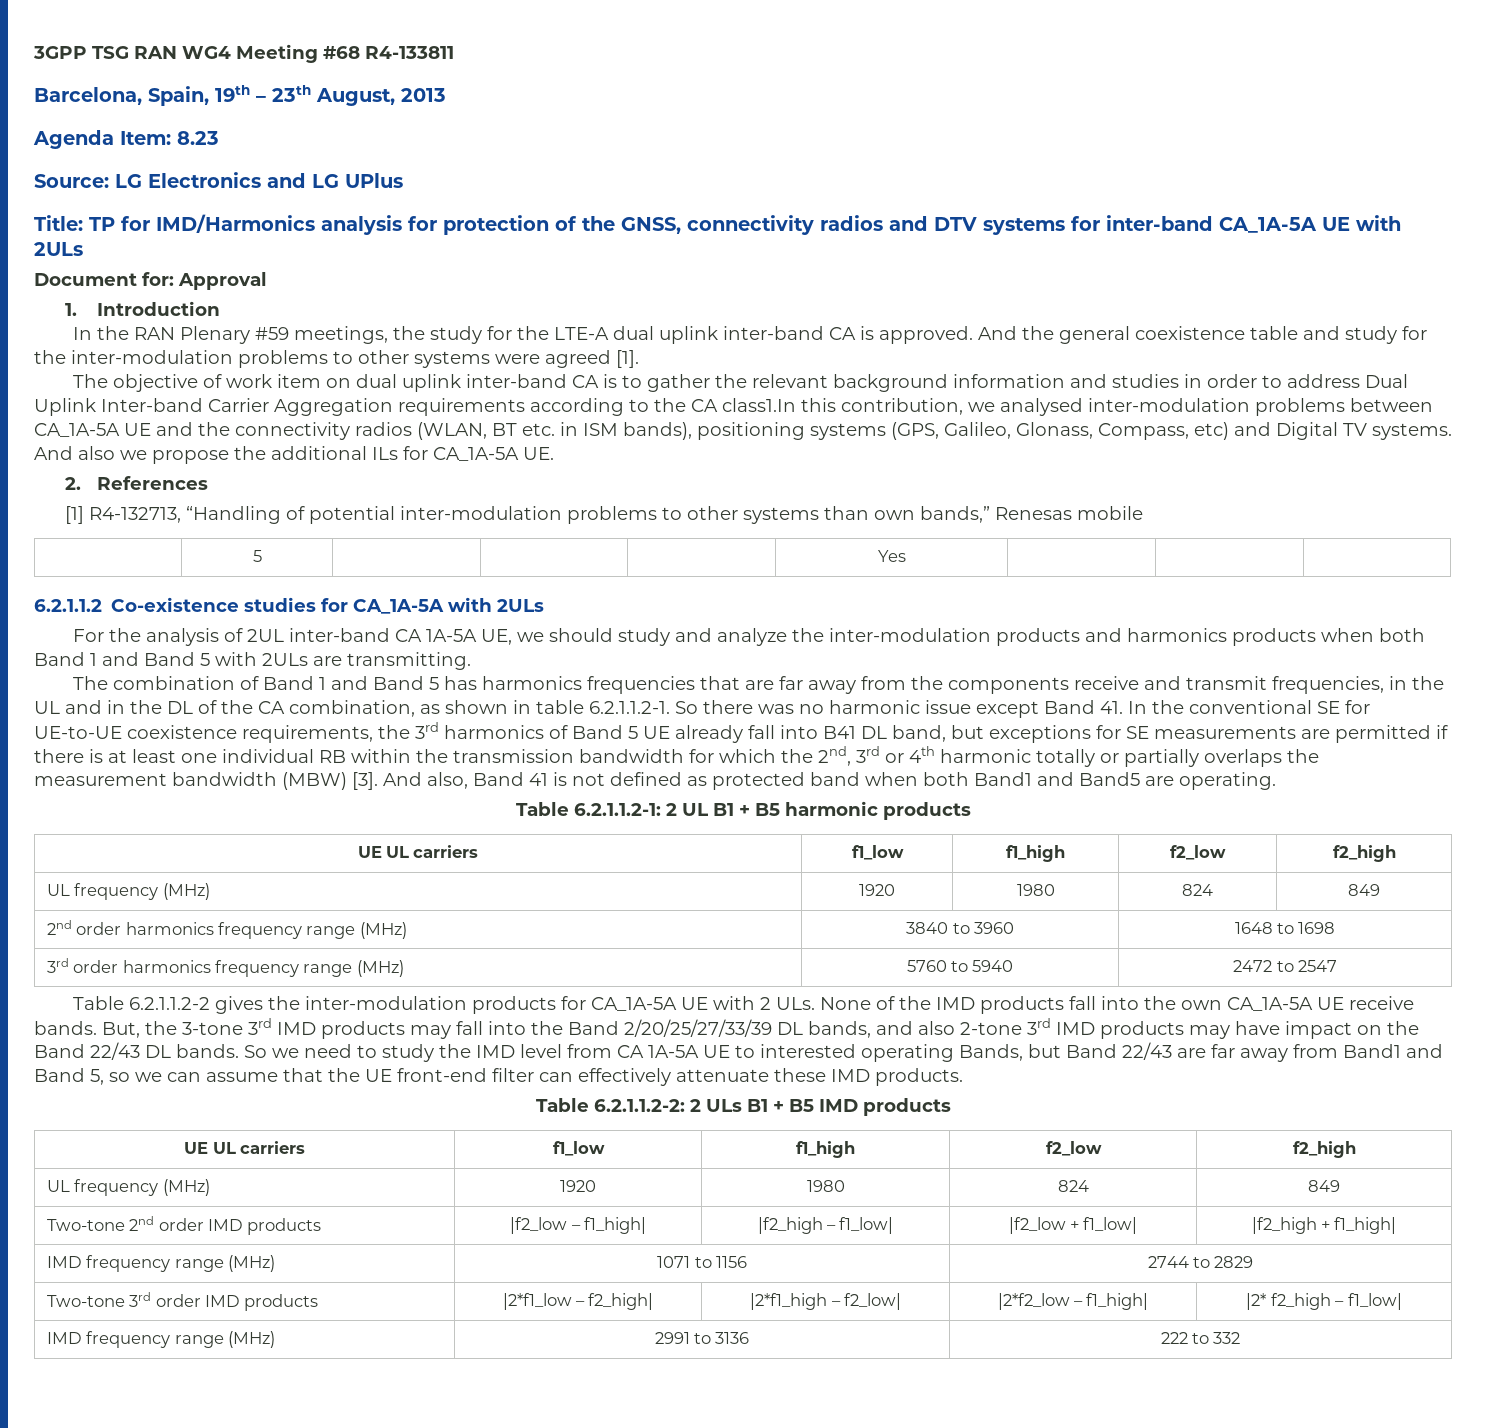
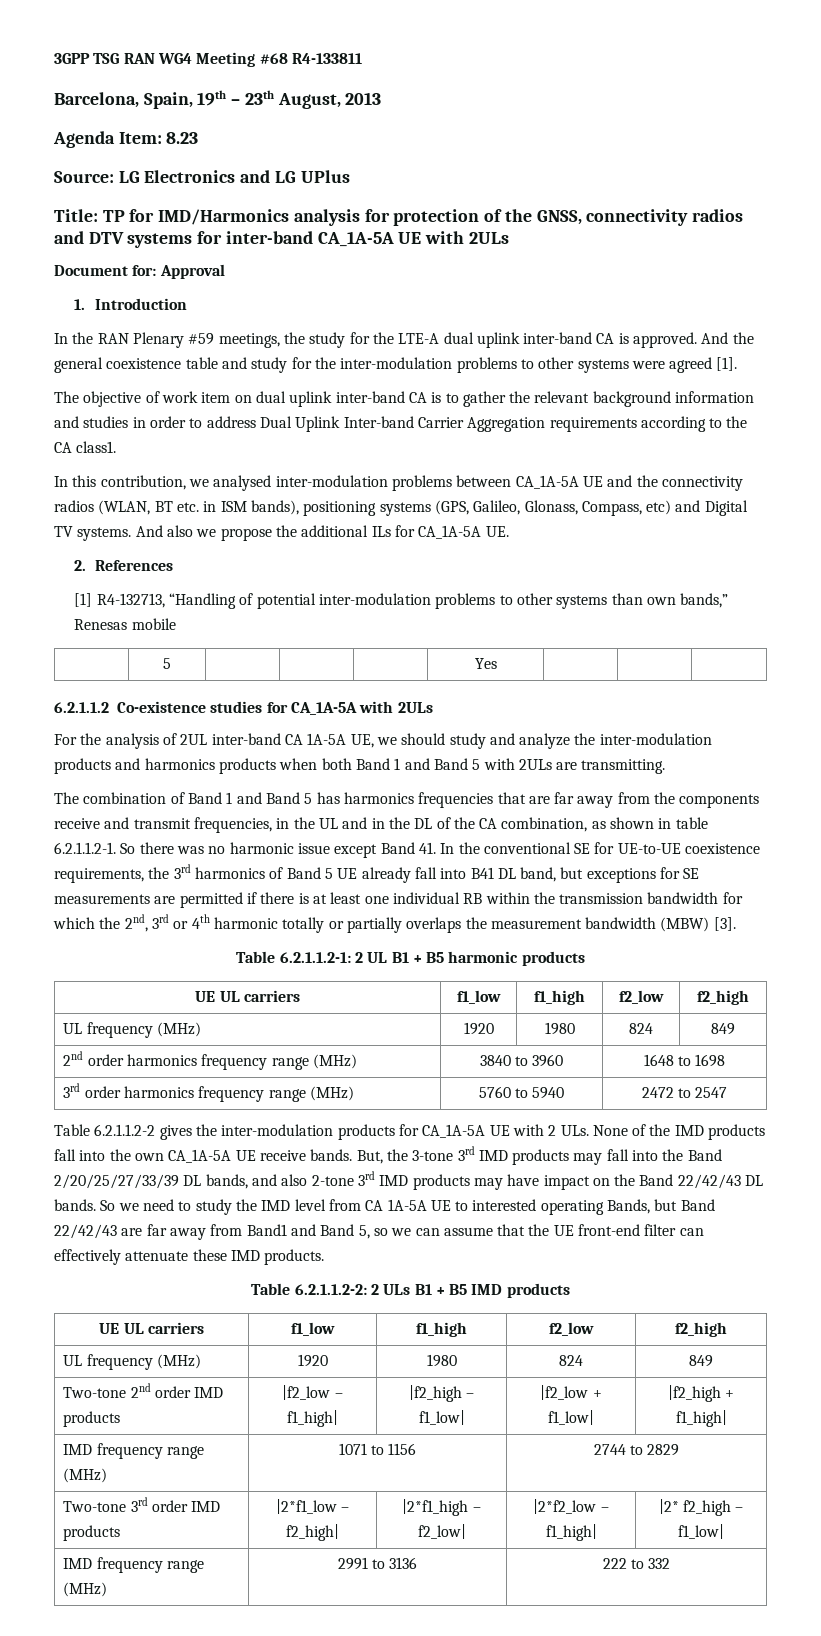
- The objective of work item on dual uplink inter-band CA is to gather the relevant background information and studies in order to address Dual Uplink Inter-band Carrier Aggregation requirements according to the CA class1.In this contribution, we analysed inter-modulation problems between CA_1A-5A UE and the connectivity radios (WLAN, BT etc. in ISM bands), positioning systems (GPS, Galileo, Glonass, Compass, etc) and Digital TV systems.
+ The objective of work item on dual uplink inter-band CA is to gather the relevant background information and studies in order to address Dual Uplink Inter-band Carrier Aggregation requirements according to the CA class1.
+ In this contribution, we analysed inter-modulation problems between CA_1A-5A UE and the connectivity radios (WLAN, BT etc. in ISM bands), positioning systems (GPS, Galileo, Glonass, Compass, etc) and Digital TV systems.
- And also, Band 41 is not defined as protected band when both Band1 and Band5 are operating.
- But, the 3-tone 3rd IMD products may fall into the Band 2/20/25/27/33/39 DL bands, and also 2-tone 3rd IMD products may have impact on the Band 22/43 DL bands.
+ But, the 3-tone 3rd IMD products may fall into the Band 2/20/25/27/33/39 DL bands, and also 2-tone 3rd IMD products may have impact on the Band 22/42/43 DL bands.
- So we need to study the IMD level from CA 1A-5A UE to interested operating Bands, but Band 22/43 are far away from Band1 and Band 5, so we can assume that the UE front-end filter can effectively attenuate these IMD products.
+ So we need to study the IMD level from CA 1A-5A UE to interested operating Bands, but Band 22/42/43 are far away from Band1 and Band 5, so we can assume that the UE front-end filter can effectively attenuate these IMD products.

